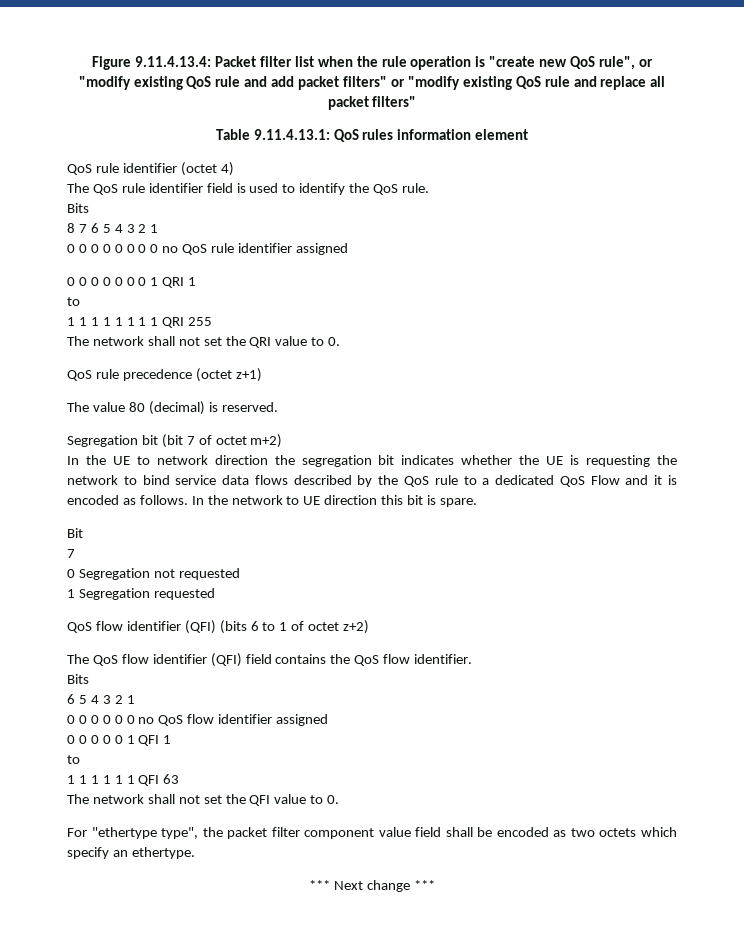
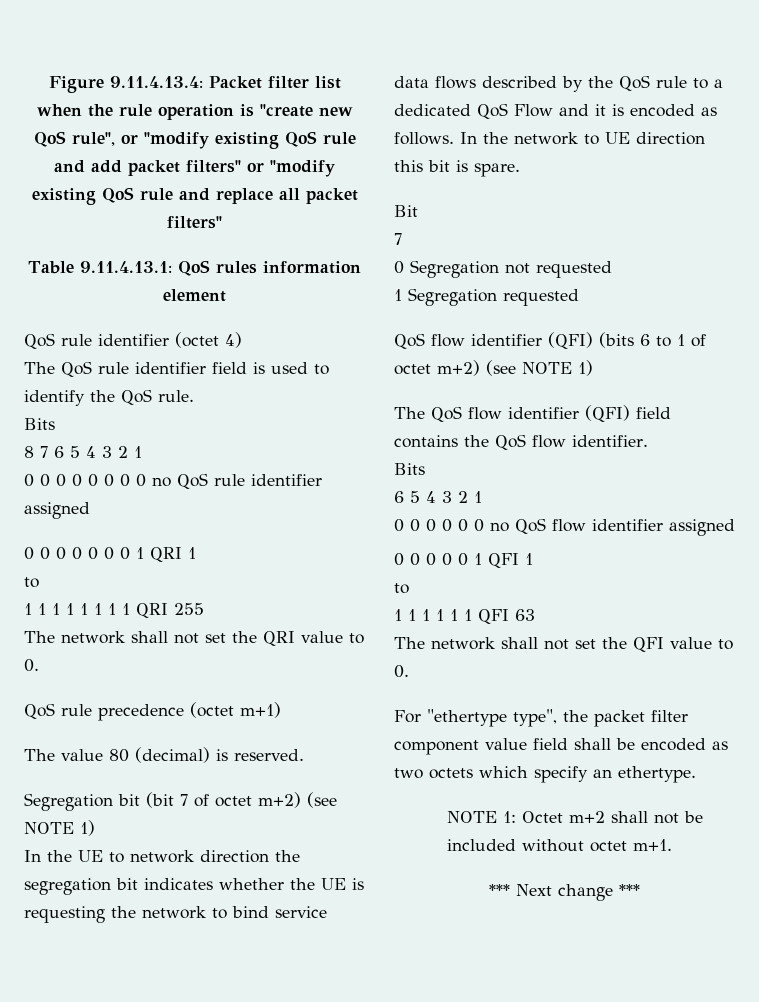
- QoS rule precedence (octet z+1)
+ QoS rule precedence (octet m+1)
- Segregation bit (bit 7 of octet m+2)
+ Segregation bit (bit 7 of octet m+2) (see NOTE 1)
- QoS flow identifier (QFI) (bits 6 to 1 of octet z+2)
+ QoS flow identifier (QFI) (bits 6 to 1 of octet m+2) (see NOTE 1)
+ NOTE 1: Octet m+2 shall not be included without octet m+1.

